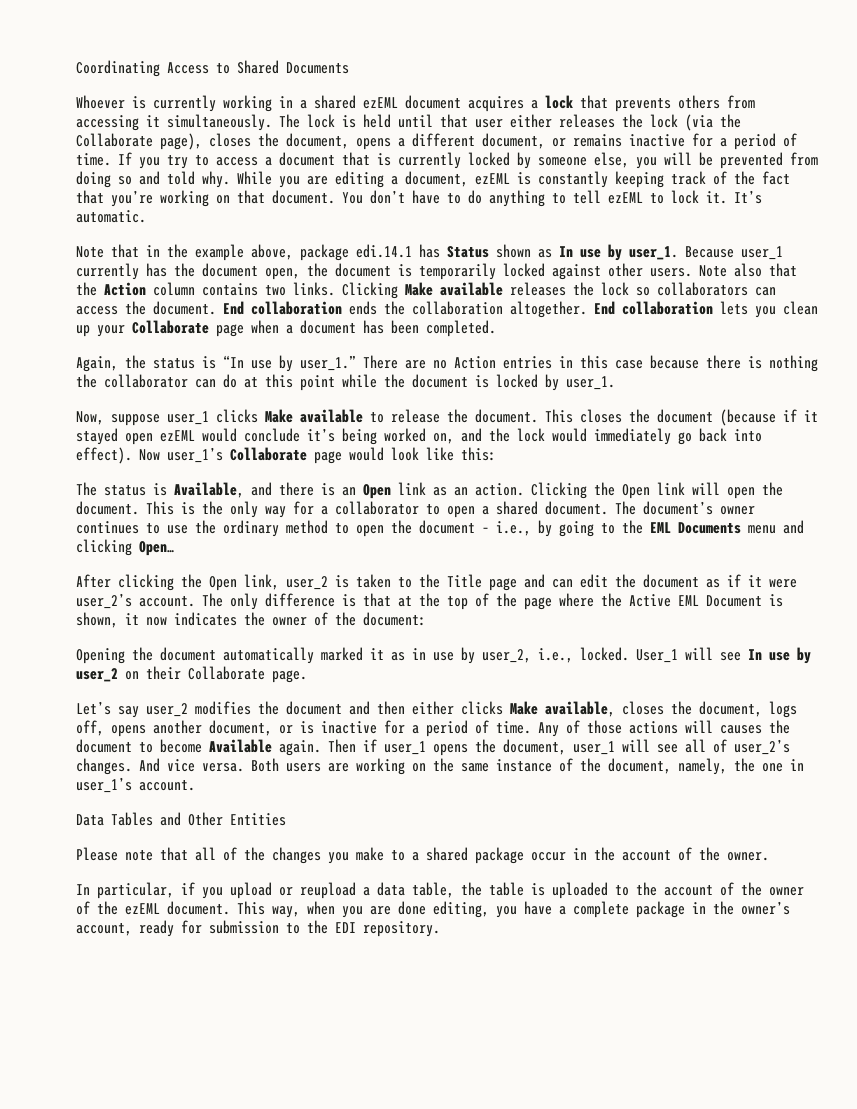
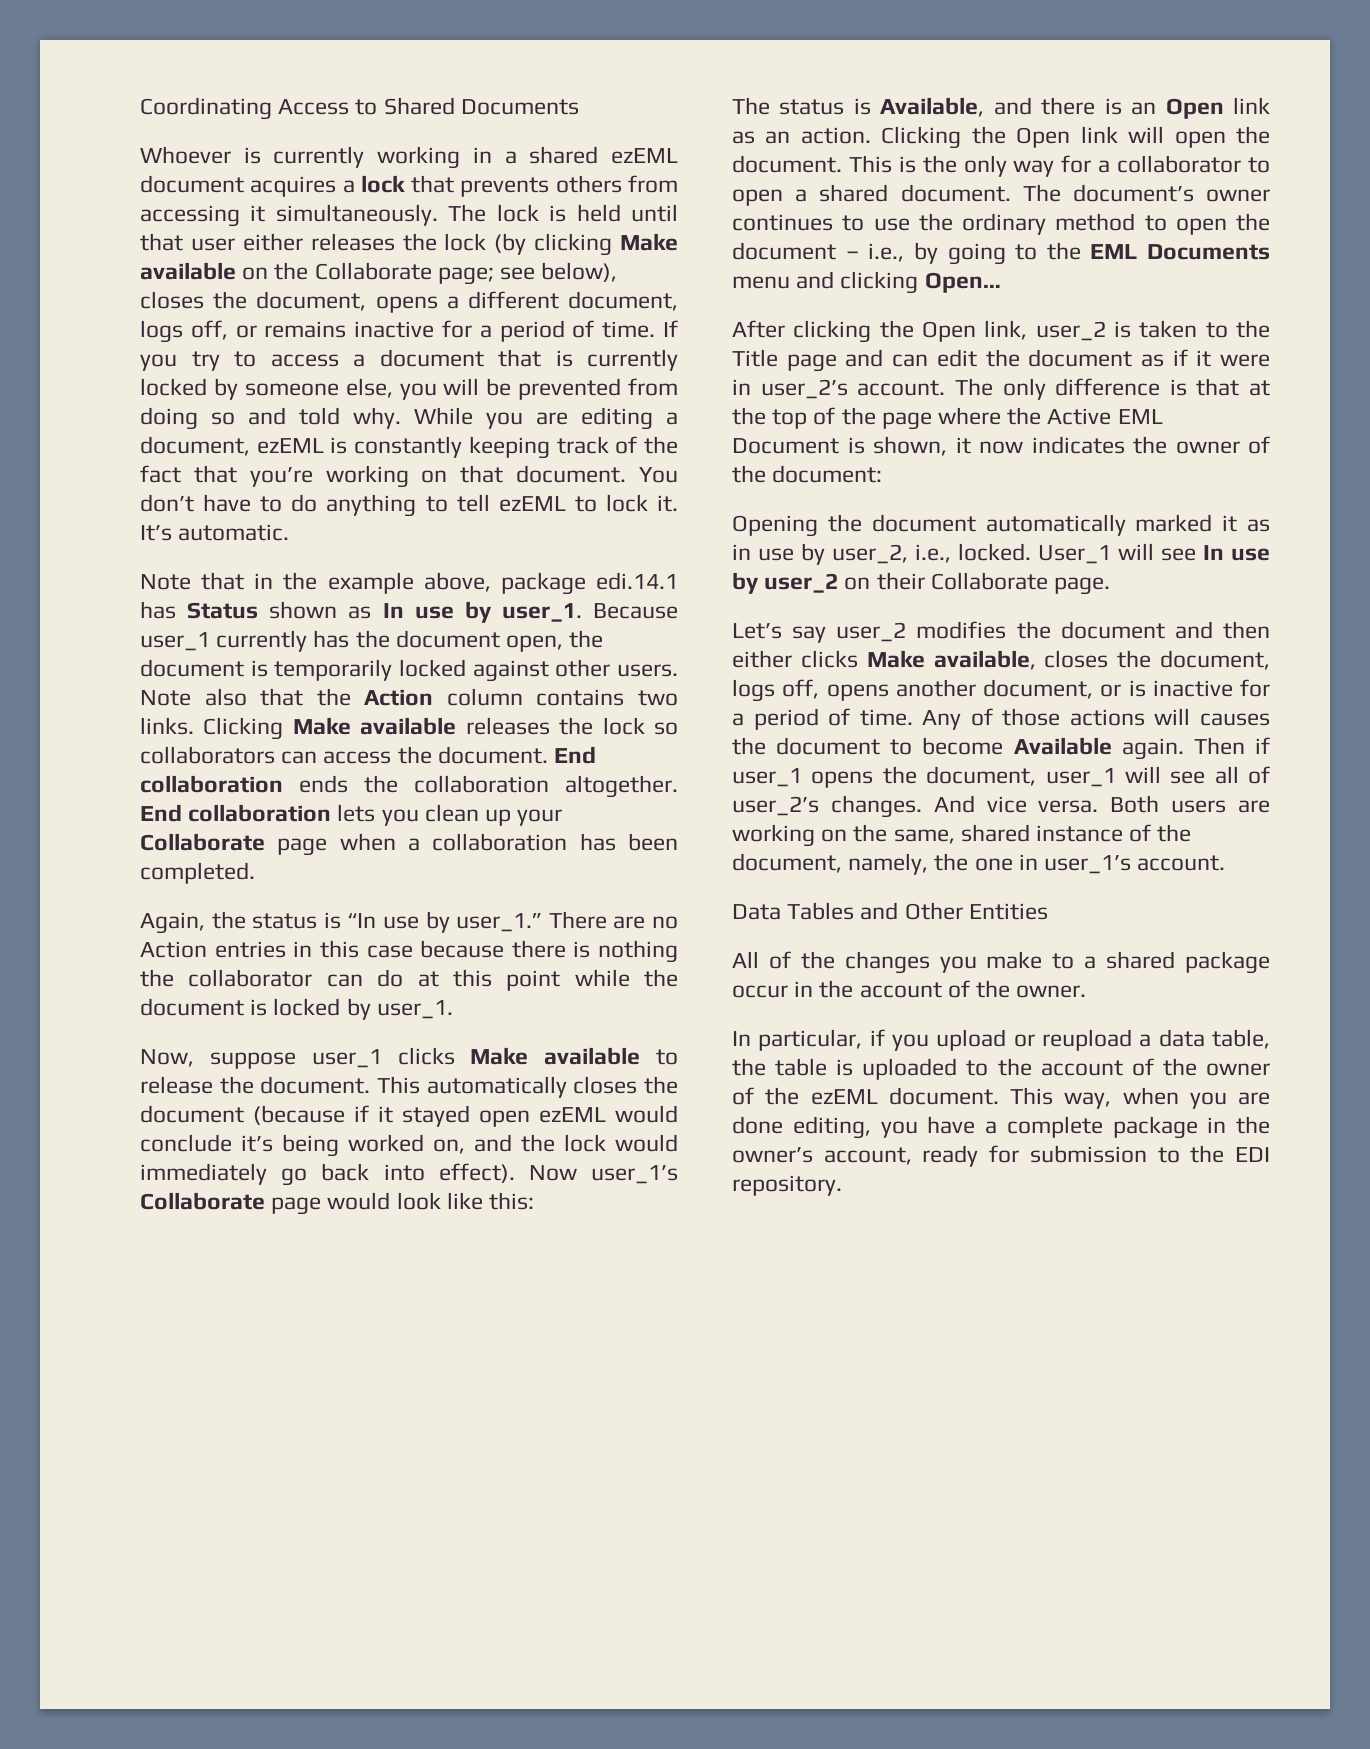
- The lock is held until that user either releases the lock (via the Collaborate page), closes the document, opens a different document, or remains inactive for a period of time.
+ The lock is held until that user either releases the lock (by clicking Make available on the Collaborate page; see below), closes the document, opens a different document, logs off, or remains inactive for a period of time.
- End collaboration lets you clean up your Collaborate page when a document has been completed.
+ End collaboration lets you clean up your Collaborate page when a collaboration has been completed.
- This closes the document (because if it stayed open ezEML would conclude it’s being worked on, and the lock would immediately go back into effect).
+ This automatically closes the document (because if it stayed open ezEML would conclude it’s being worked on, and the lock would immediately go back into effect).
- After clicking the Open link, user_2 is taken to the Title page and can edit the document as if it were user_2’s account.
+ After clicking the Open link, user_2 is taken to the Title page and can edit the document as if it were in user_2’s account.
- Both users are working on the same instance of the document, namely, the one in user_1’s account.
+ Both users are working on the same, shared instance of the document, namely, the one in user_1’s account.
- Please note that all of the changes you make to a shared package occur in the account of the owner.
+ All of the changes you make to a shared package occur in the account of the owner.

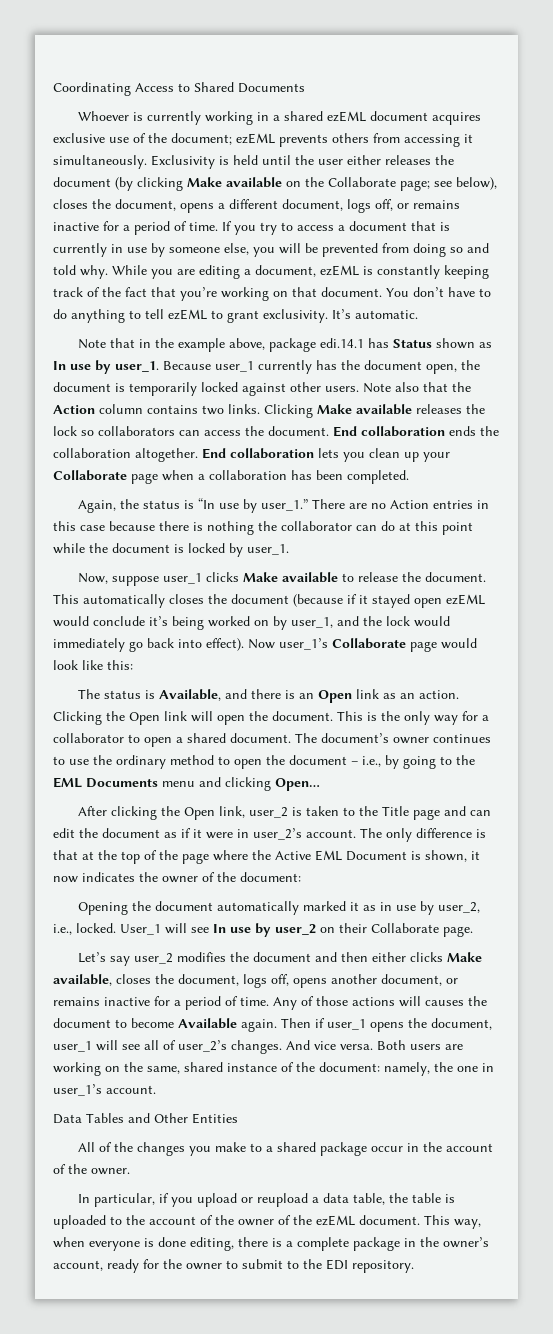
- Whoever is currently working in a shared ezEML document acquires a lock that prevents others from accessing it simultaneously.
+ Whoever is currently working in a shared ezEML document acquires exclusive use of the document; ezEML prevents others from accessing it simultaneously.
- The lock is held until that user either releases the lock (by clicking Make available on the Collaborate page; see below), closes the document, opens a different document, logs off, or remains inactive for a period of time.
+ Exclusivity is held until the user either releases the document (by clicking Make available on the Collaborate page; see below), closes the document, opens a different document, logs off, or remains inactive for a period of time.
- If you try to access a document that is currently locked by someone else, you will be prevented from doing so and told why.
+ If you try to access a document that is currently in use by someone else, you will be prevented from doing so and told why.
- You don’t have to do anything to tell ezEML to lock it.
+ You don’t have to do anything to tell ezEML to grant exclusivity.
- This automatically closes the document (because if it stayed open ezEML would conclude it’s being worked on, and the lock would immediately go back into effect).
+ This automatically closes the document (because if it stayed open ezEML would conclude it’s being worked on by user_1, and the lock would immediately go back into effect).
- Let’s say user_2 modifies the document and then either clicks Make available, closes the document, logs off, opens another document, or is inactive for a period of time.
+ Let’s say user_2 modifies the document and then either clicks Make available, closes the document, logs off, opens another document, or remains inactive for a period of time.
- Both users are working on the same, shared instance of the document, namely, the one in user_1’s account.
+ Both users are working on the same, shared instance of the document: namely, the one in user_1’s account.
- This way, when you are done editing, you have a complete package in the owner’s account, ready for submission to the EDI repository.
+ This way, when everyone is done editing, there is a complete package in the owner’s account, ready for the owner to submit to the EDI repository.

